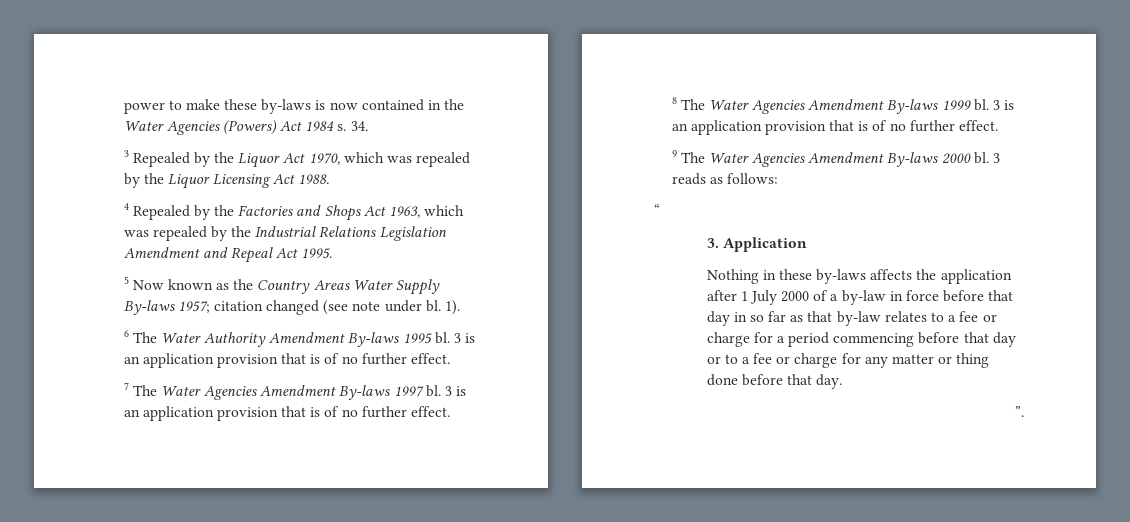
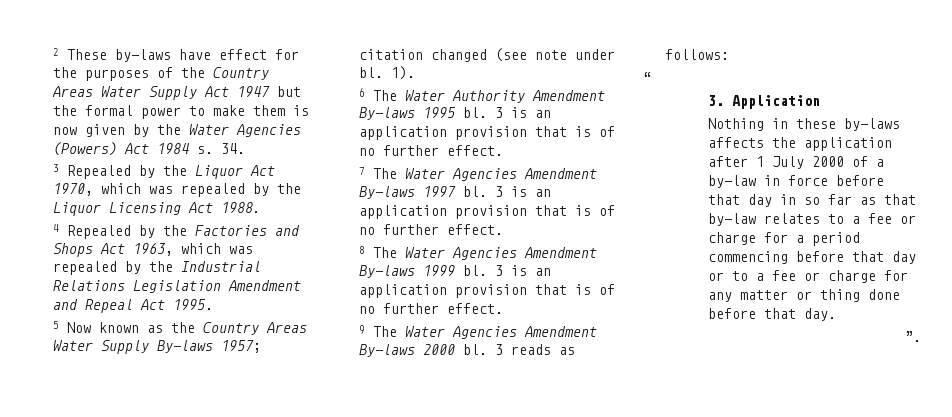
- power to make these by-laws is now contained in the Water Agencies (Powers) Act 1984 s.
+ 2 These by-laws have effect for the purposes of the Country Areas Water Supply Act 1947 but the formal power to make them is now given by the Water Agencies (Powers) Act 1984 s.

